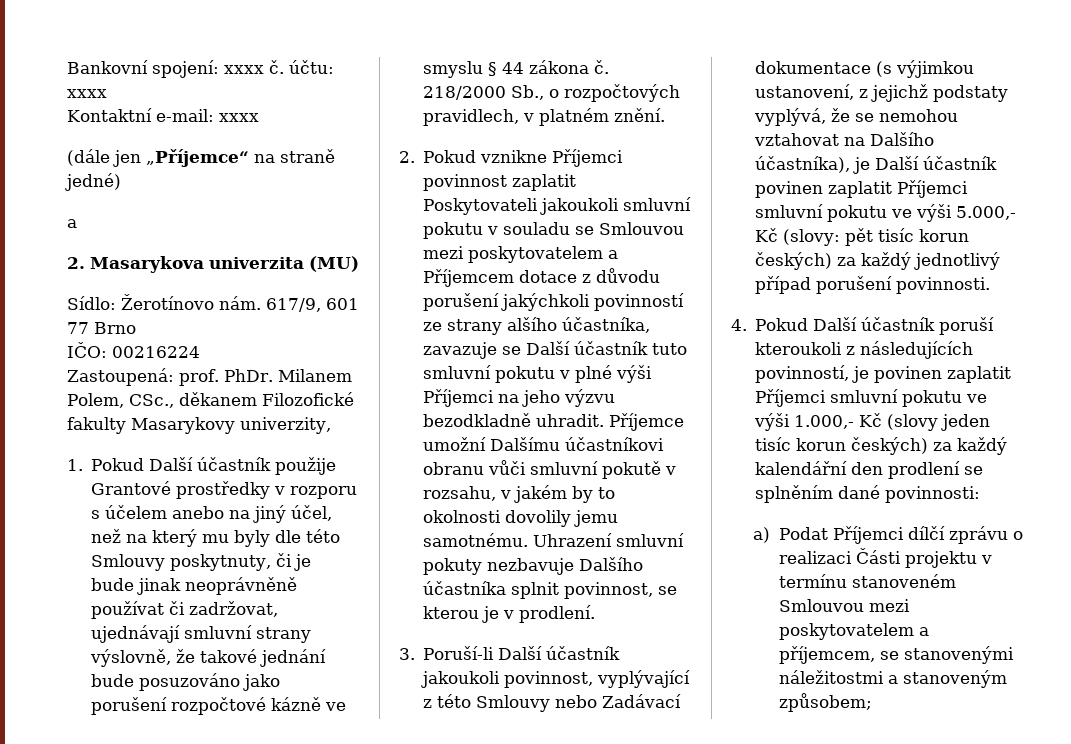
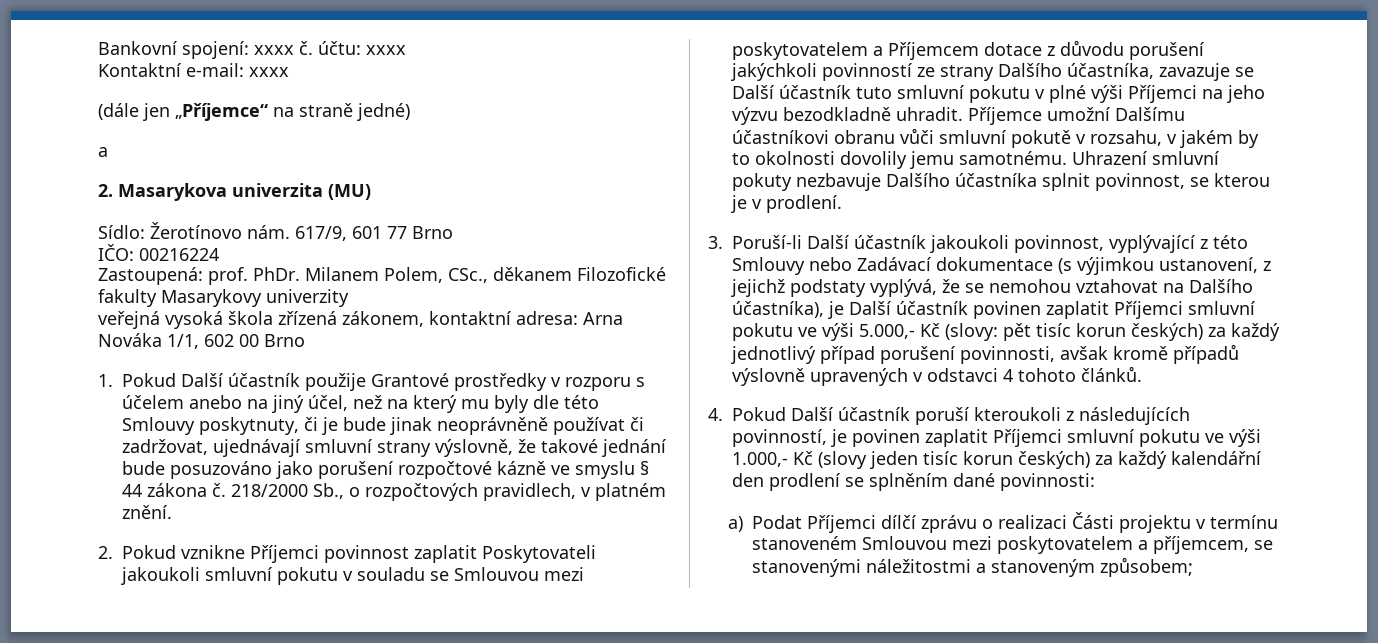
- Milanem Polem, CSc., děkanem Filozofické fakulty Masarykovy univerzity,
+ Milanem Polem, CSc., děkanem Filozofické fakulty Masarykovy univerzity
+ veřejná vysoká škola zřízená zákonem, kontaktní adresa: Arna Nováka 1/1, 602 00 Brno
- 2. Pokud vznikne Příjemci povinnost zaplatit Poskytovateli jakoukoli smluvní pokutu v souladu se Smlouvou mezi poskytovatelem a Příjemcem dotace z důvodu porušení jakýchkoli povinností ze strany alšího účastníka, zavazuje se Další účastník tuto smluvní pokutu v plné výši Příjemci na jeho výzvu bezodkladně uhradit.
+ 2. Pokud vznikne Příjemci povinnost zaplatit Poskytovateli jakoukoli smluvní pokutu v souladu se Smlouvou mezi poskytovatelem a Příjemcem dotace z důvodu porušení jakýchkoli povinností ze strany Dalšího účastníka, zavazuje se Další účastník tuto smluvní pokutu v plné výši Příjemci na jeho výzvu bezodkladně uhradit.
- 3. Poruší-li Další účastník jakoukoli povinnost, vyplývající z této Smlouvy nebo Zadávací dokumentace (s výjimkou ustanovení, z jejichž podstaty vyplývá, že se nemohou vztahovat na Dalšího účastníka), je Další účastník povinen zaplatit Příjemci smluvní pokutu ve výši 5.000,- Kč (slovy: pět tisíc korun českých) za každý jednotlivý případ porušení povinnosti.
+ 3. Poruší-li Další účastník jakoukoli povinnost, vyplývající z této Smlouvy nebo Zadávací dokumentace (s výjimkou ustanovení, z jejichž podstaty vyplývá, že se nemohou vztahovat na Dalšího účastníka), je Další účastník povinen zaplatit Příjemci smluvní pokutu ve výši 5.000,- Kč (slovy: pět tisíc korun českých) za každý jednotlivý případ porušení povinnosti, avšak kromě případů výslovně upravených v odstavci 4 tohoto článků.

